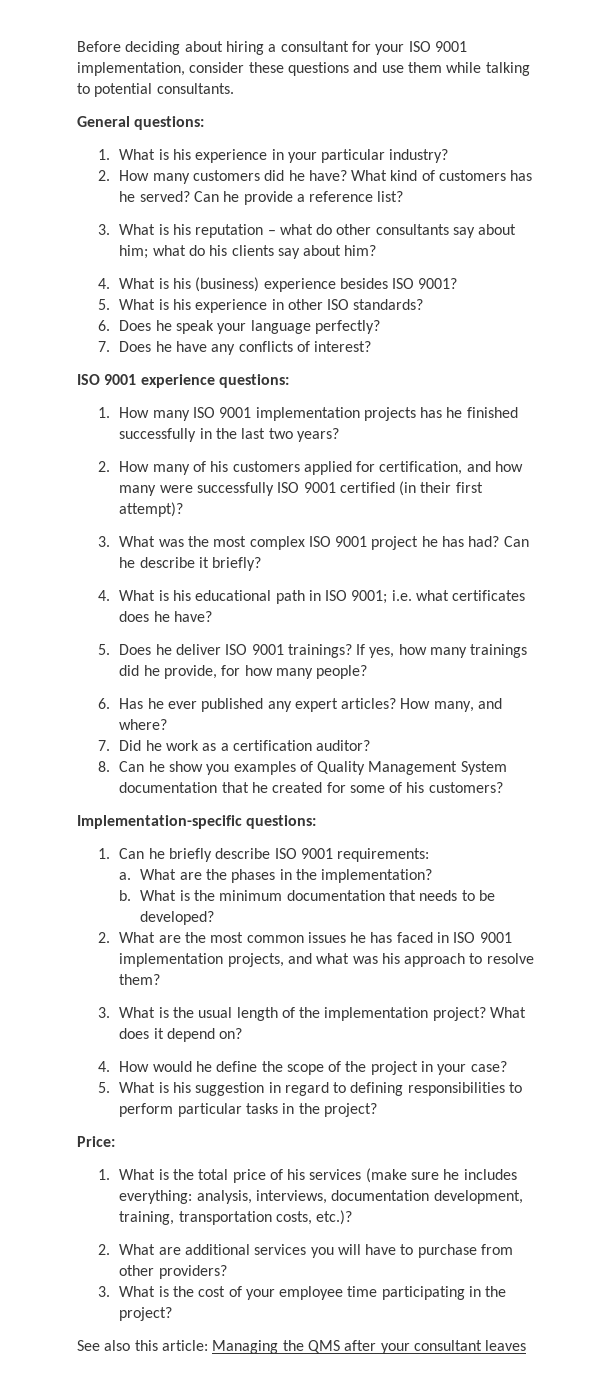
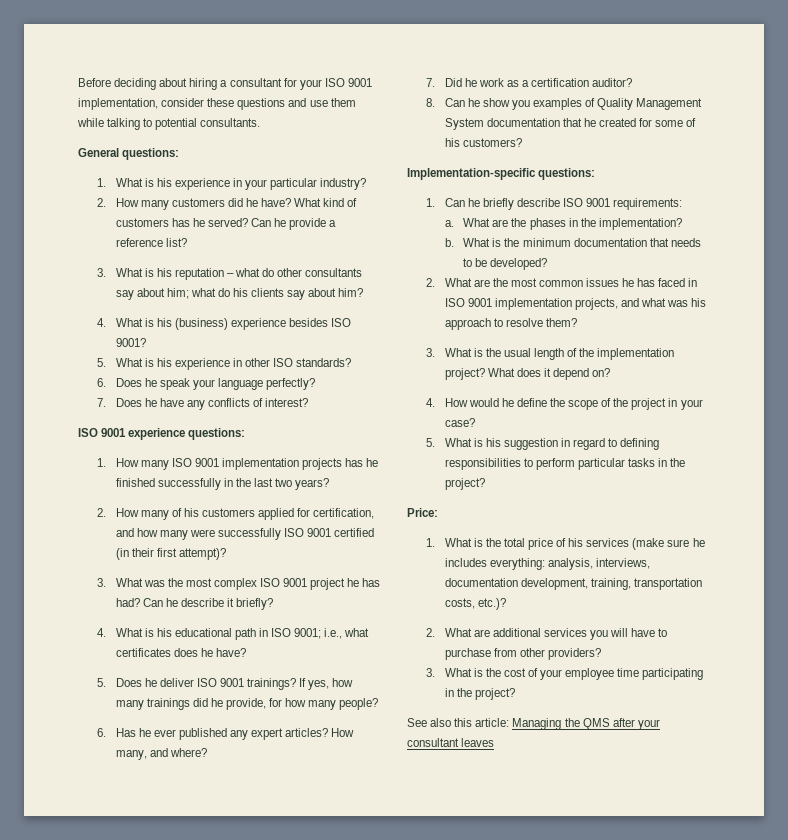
- 4. What is his educational path in ISO 9001; i.e. what certificates does he have?
+ 4. What is his educational path in ISO 9001; i.e., what certificates does he have?

